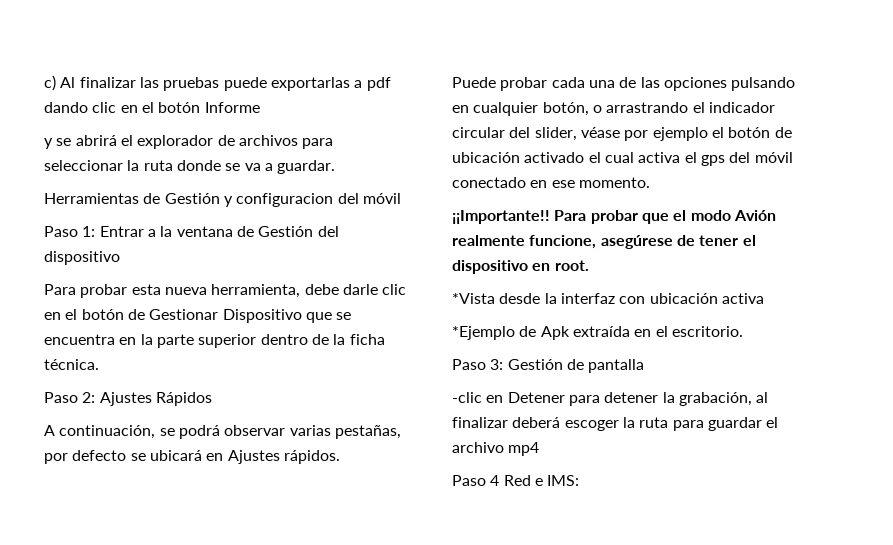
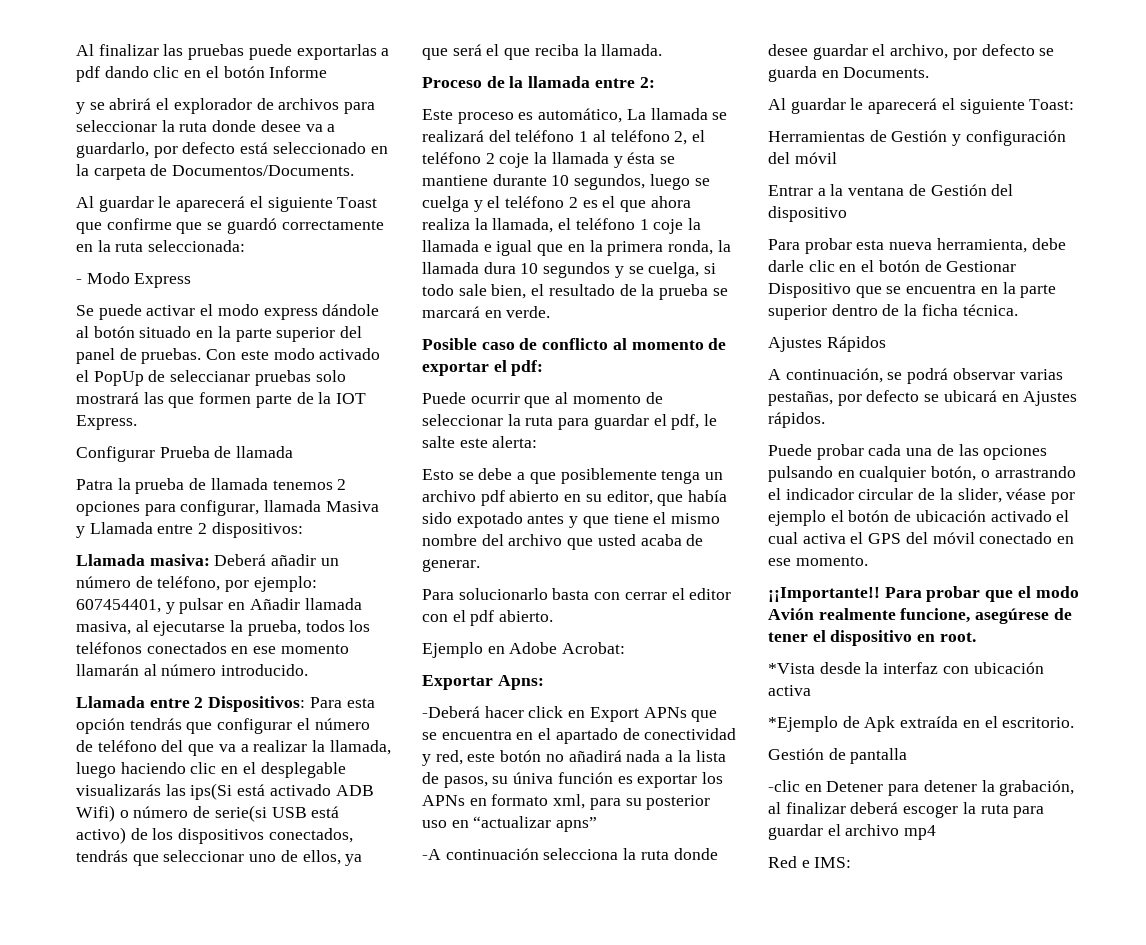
- c) Al finalizar las pruebas puede exportarlas a pdf dando clic en el botón Informe
+ Al finalizar las pruebas puede exportarlas a pdf dando clic en el botón Informe
- y se abrirá el explorador de archivos para seleccionar la ruta donde se va a guardar.
+ y se abrirá el explorador de archivos para seleccionar la ruta donde desee va a guardarlo, por defecto está seleccionado en la carpeta de Documentos/Documents.
+ Al guardar le aparecerá el siguiente Toast que confirme que se guardó correctamente en la ruta seleccionada:
+ - Modo Express
+ Se puede activar el modo express dándole al botón situado en la parte superior del panel de pruebas. Con este modo activado el PopUp de seleccianar pruebas solo mostrará las que formen parte de la IOT Express.
+ Configurar Prueba de llamada
+ Patra la prueba de llamada tenemos 2 opciones para configurar, llamada Masiva y Llamada entre 2 dispositivos:
+ Llamada masiva: Deberá añadir un número de teléfono, por ejemplo: 607454401, y pulsar en Añadir llamada masiva, al ejecutarse la prueba, todos los teléfonos conectados en ese momento llamarán al número introducido.
+ Llamada entre 2 Dispositivos: Para esta opción tendrás que configurar el número de teléfono del que va a realizar la llamada, luego haciendo clic en el desplegable visualizarás las ips(Si está activado ADB Wifi) o número de serie(si USB está activo) de los dispositivos conectados, tendrás que seleccionar uno de ellos, ya que será el que reciba la llamada.
+ Proceso de la llamada entre 2:
+ Este proceso es automático, La llamada se realizará del teléfono 1 al teléfono 2, el teléfono 2 coje la llamada y ésta se mantiene durante 10 segundos, luego se cuelga y el teléfono 2 es el que ahora realiza la llamada, el teléfono 1 coje la llamada e igual que en la primera ronda, la llamada dura 10 segundos y se cuelga, si todo sale bien, el resultado de la prueba se marcará en verde.
+ Posible caso de conflicto al momento de exportar el pdf:
+ Puede ocurrir que al momento de seleccionar la ruta para guardar el pdf, le salte este alerta:
+ Esto se debe a que posiblemente tenga un archivo pdf abierto en su editor, que había sido expotado antes y que tiene el mismo nombre del archivo que usted acaba de generar.
+ Para solucionarlo basta con cerrar el editor con el pdf abierto.
+ Ejemplo en Adobe Acrobat:
+ Exportar Apns:
+ -Deberá hacer click en Export APNs que se encuentra en el apartado de conectividad y red, este botón no añadirá nada a la lista de pasos, su úniva función es exportar los APNs en formato xml, para su posterior uso en “actualizar apns”
+ -A continuación selecciona la ruta donde desee guardar el archivo, por defecto se guarda en Documents.
+ Al guardar le aparecerá el siguiente Toast:
- Herramientas de Gestión y configuracion del móvil
+ Herramientas de Gestión y configuración del móvil
- Paso 1: Entrar a la ventana de Gestión del dispositivo
+ Entrar a la ventana de Gestión del dispositivo
- Paso 2: Ajustes Rápidos
+ Ajustes Rápidos
- Puede probar cada una de las opciones pulsando en cualquier botón, o arrastrando el indicador circular del slider, véase por ejemplo el botón de ubicación activado el cual activa el gps del móvil conectado en ese momento.
+ Puede probar cada una de las opciones pulsando en cualquier botón, o arrastrando el indicador circular de la slider, véase por ejemplo el botón de ubicación activado el cual activa el GPS del móvil conectado en ese momento.
- Paso 3: Gestión de pantalla
+ Gestión de pantalla
- Paso 4 Red e IMS:
+ Red e IMS:

